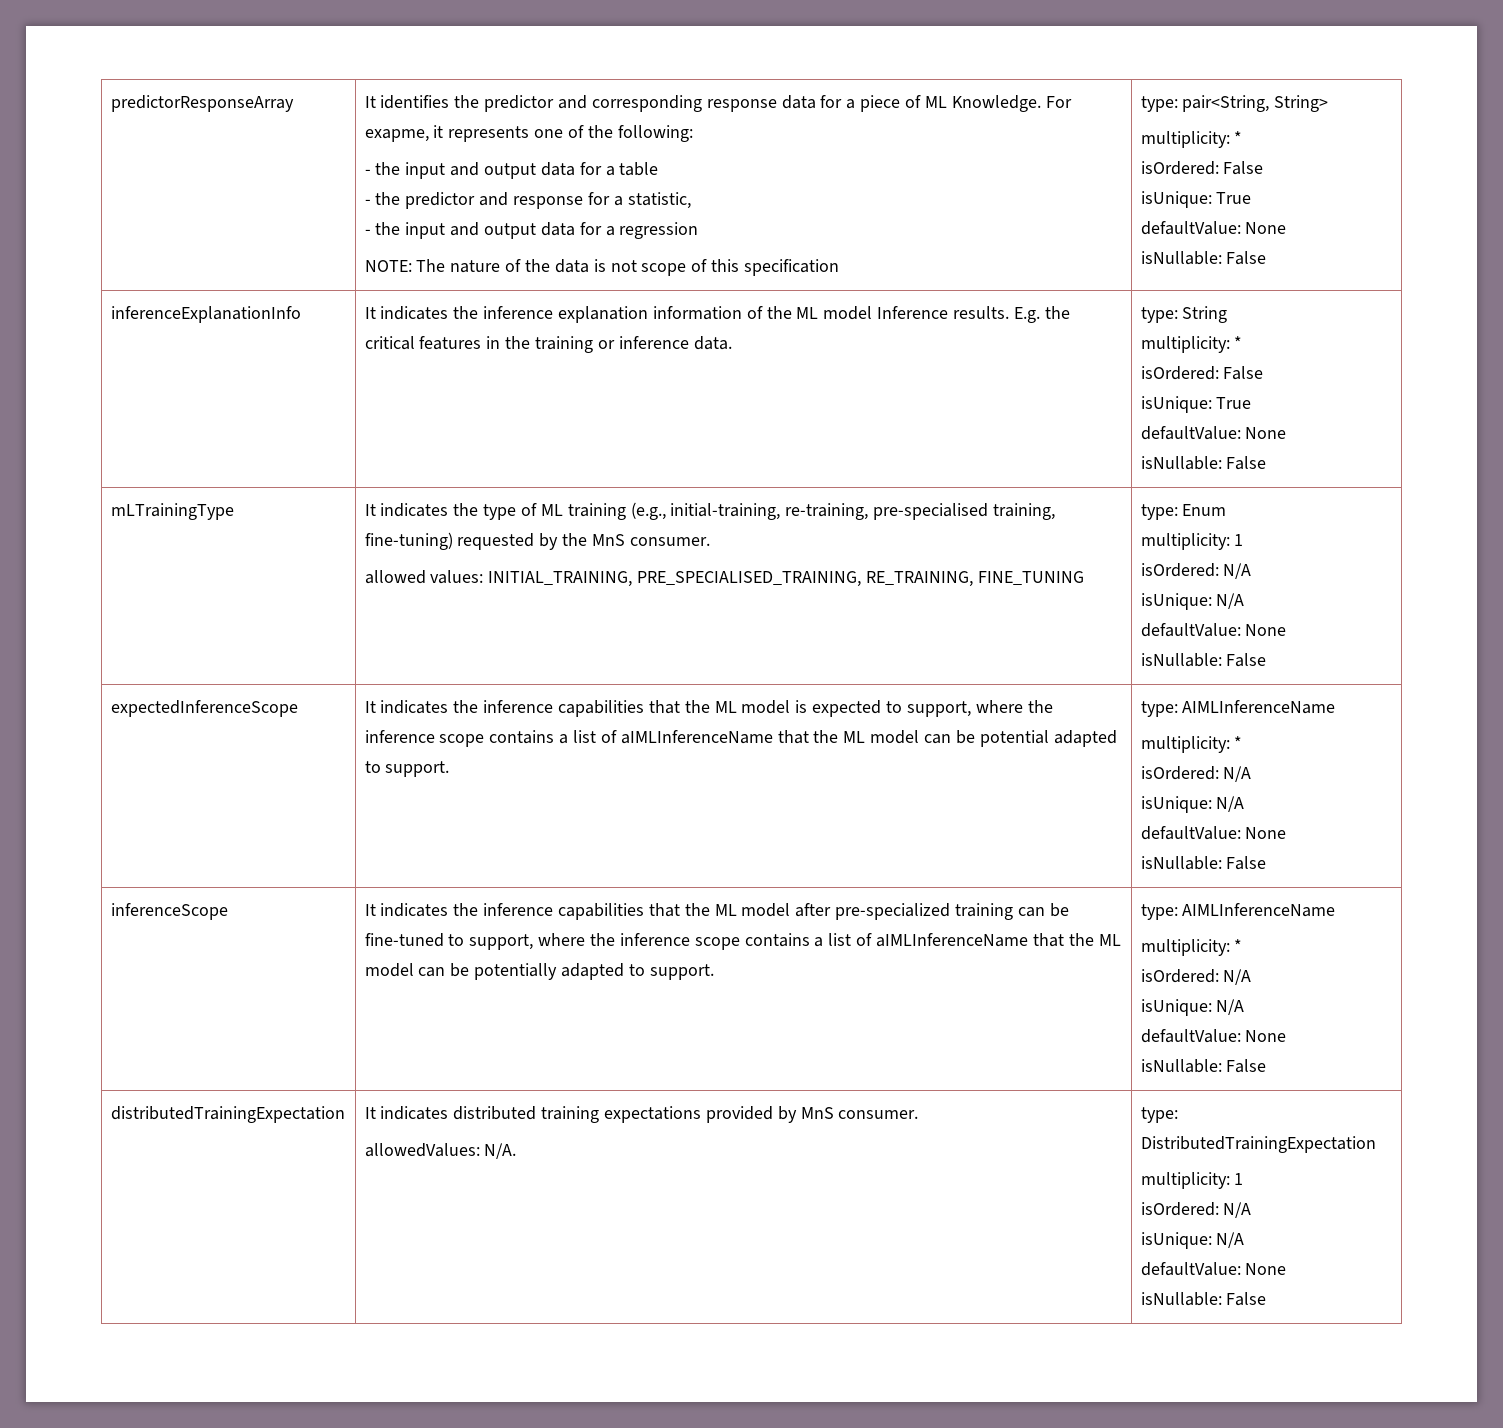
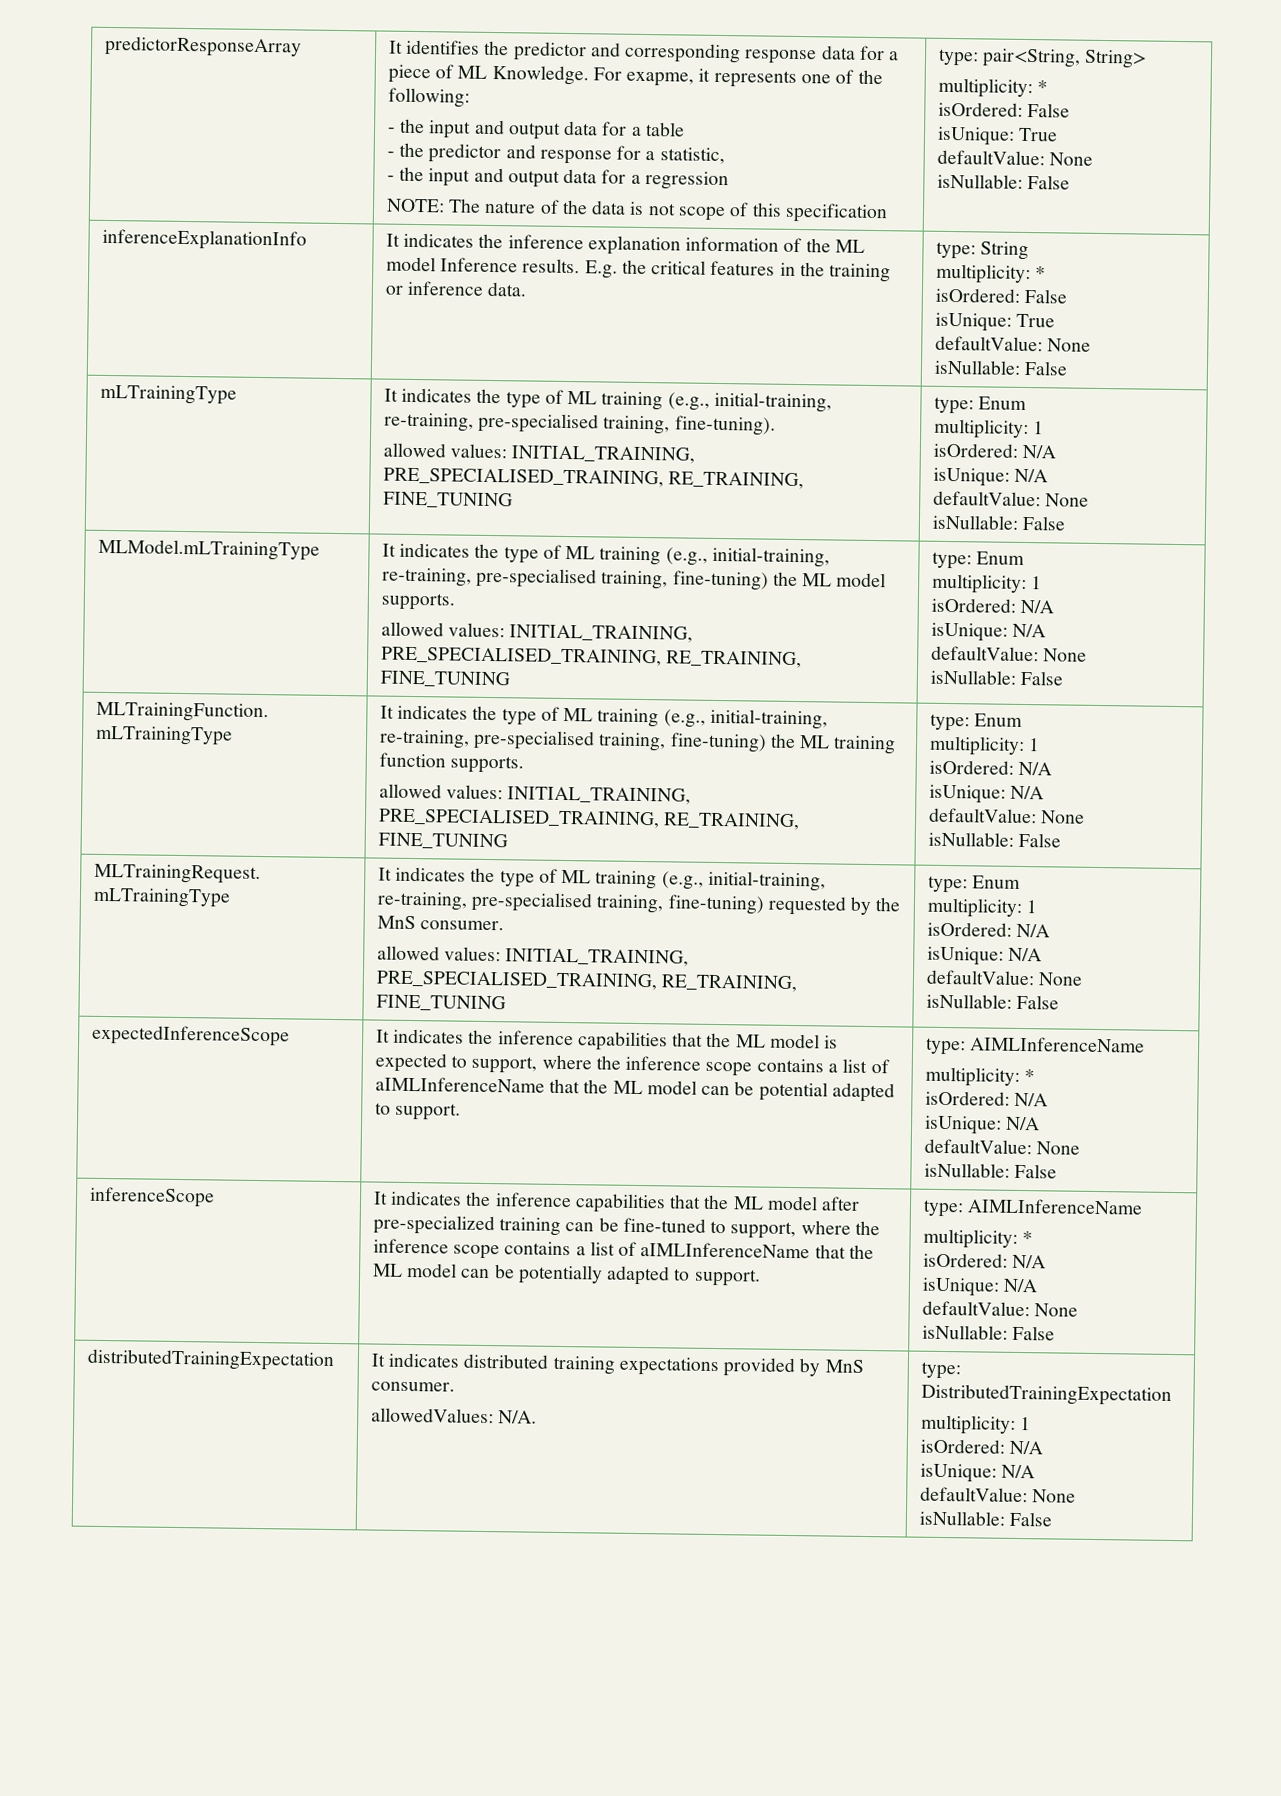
- mLTrainingType | It indicates the type of ML training (e.g., initial-training, re-training, pre-specialised training, fine-tuning) requested by the MnS consumer.
+ mLTrainingType | It indicates the type of ML training (e.g., initial-training, re-training, pre-specialised training, fine-tuning).
+ allowed values: INITIAL_TRAINING, PRE_SPECIALISED_TRAINING, RE_TRAINING, FINE_TUNING | type: Enum
+ multiplicity: 1
+ isOrdered: N/A
+ isUnique: N/A
+ defaultValue: None
+ isNullable: False
+ MLModel.mLTrainingType | It indicates the type of ML training (e.g., initial-training, re-training, pre-specialised training, fine-tuning) the ML model supports.
+ allowed values: INITIAL_TRAINING, PRE_SPECIALISED_TRAINING, RE_TRAINING, FINE_TUNING | type: Enum
+ multiplicity: 1
+ isOrdered: N/A
+ isUnique: N/A
+ defaultValue: None
+ isNullable: False
+ MLTrainingFunction. mLTrainingType | It indicates the type of ML training (e.g., initial-training, re-training, pre-specialised training, fine-tuning) the ML training function supports.
+ allowed values: INITIAL_TRAINING, PRE_SPECIALISED_TRAINING, RE_TRAINING, FINE_TUNING | type: Enum
+ multiplicity: 1
+ isOrdered: N/A
+ isUnique: N/A
+ defaultValue: None
+ isNullable: False
+ MLTrainingRequest. mLTrainingType | It indicates the type of ML training (e.g., initial-training, re-training, pre-specialised training, fine-tuning) requested by the MnS consumer.

